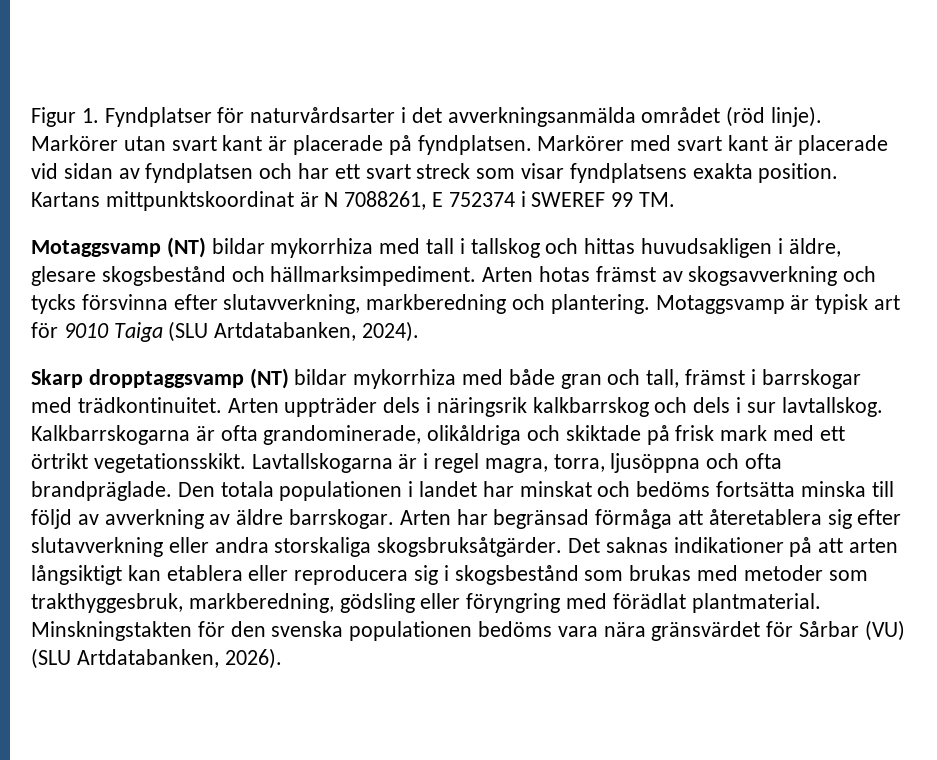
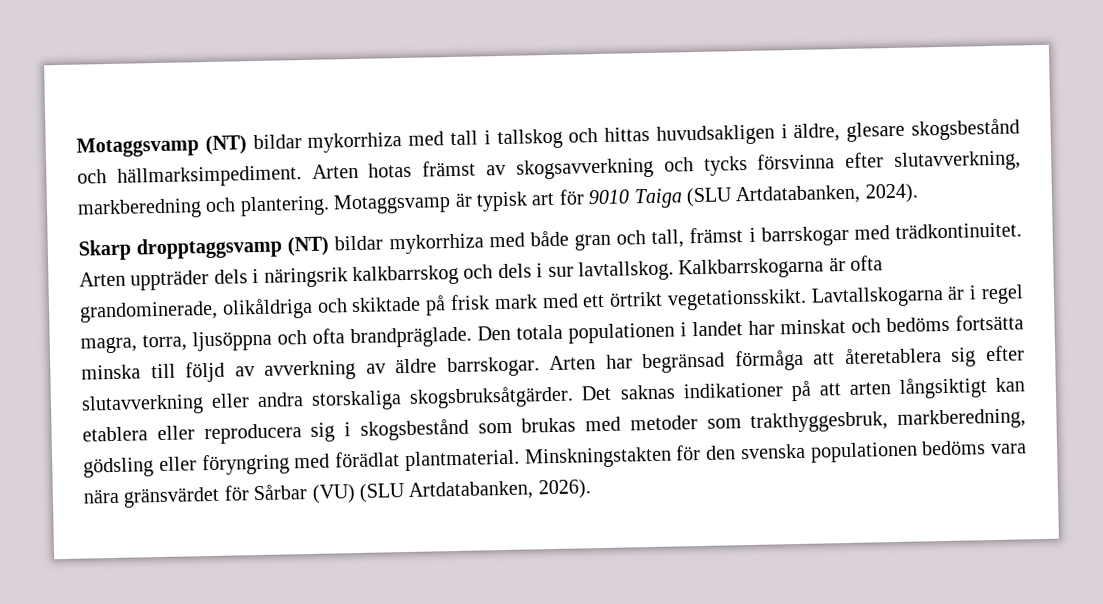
- Figur 1. Fyndplatser för naturvårdsarter i det avverkningsanmälda området (röd linje). Markörer utan svart kant är placerade på fyndplatsen. Markörer med svart kant är placerade vid sidan av fyndplatsen och har ett svart streck som visar fyndplatsens exakta position. Kartans mittpunktskoordinat är N 7088261, E 752374 i SWEREF 99 TM.

